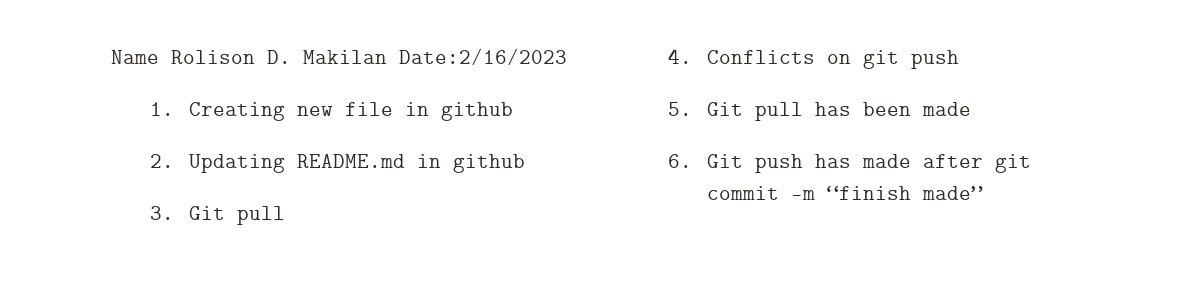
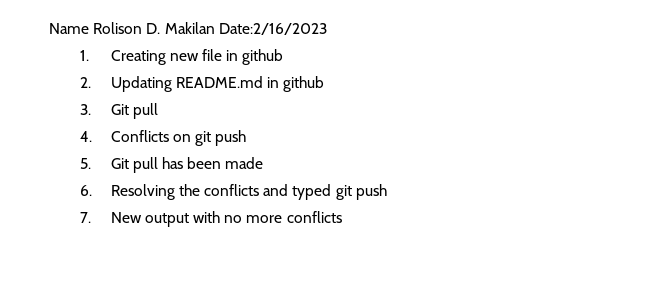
- 6. Git push has made after git commit -m “finish made”
+ 6. Resolving the conflicts and typed git push
+ 7. New output with no more conflicts

